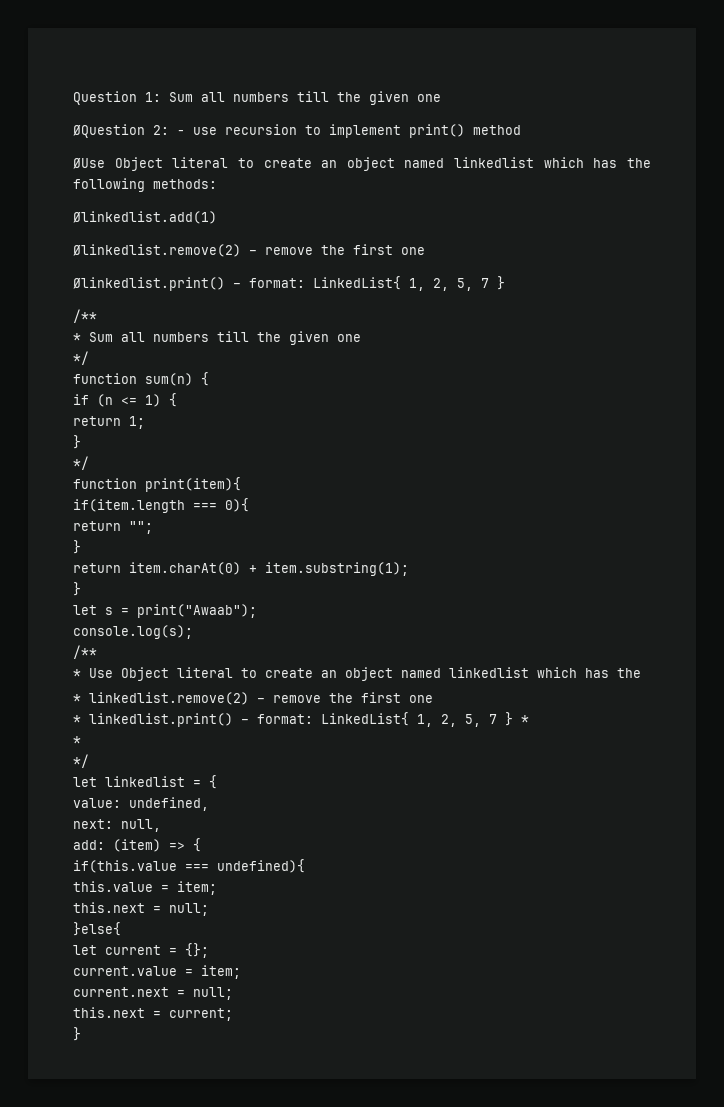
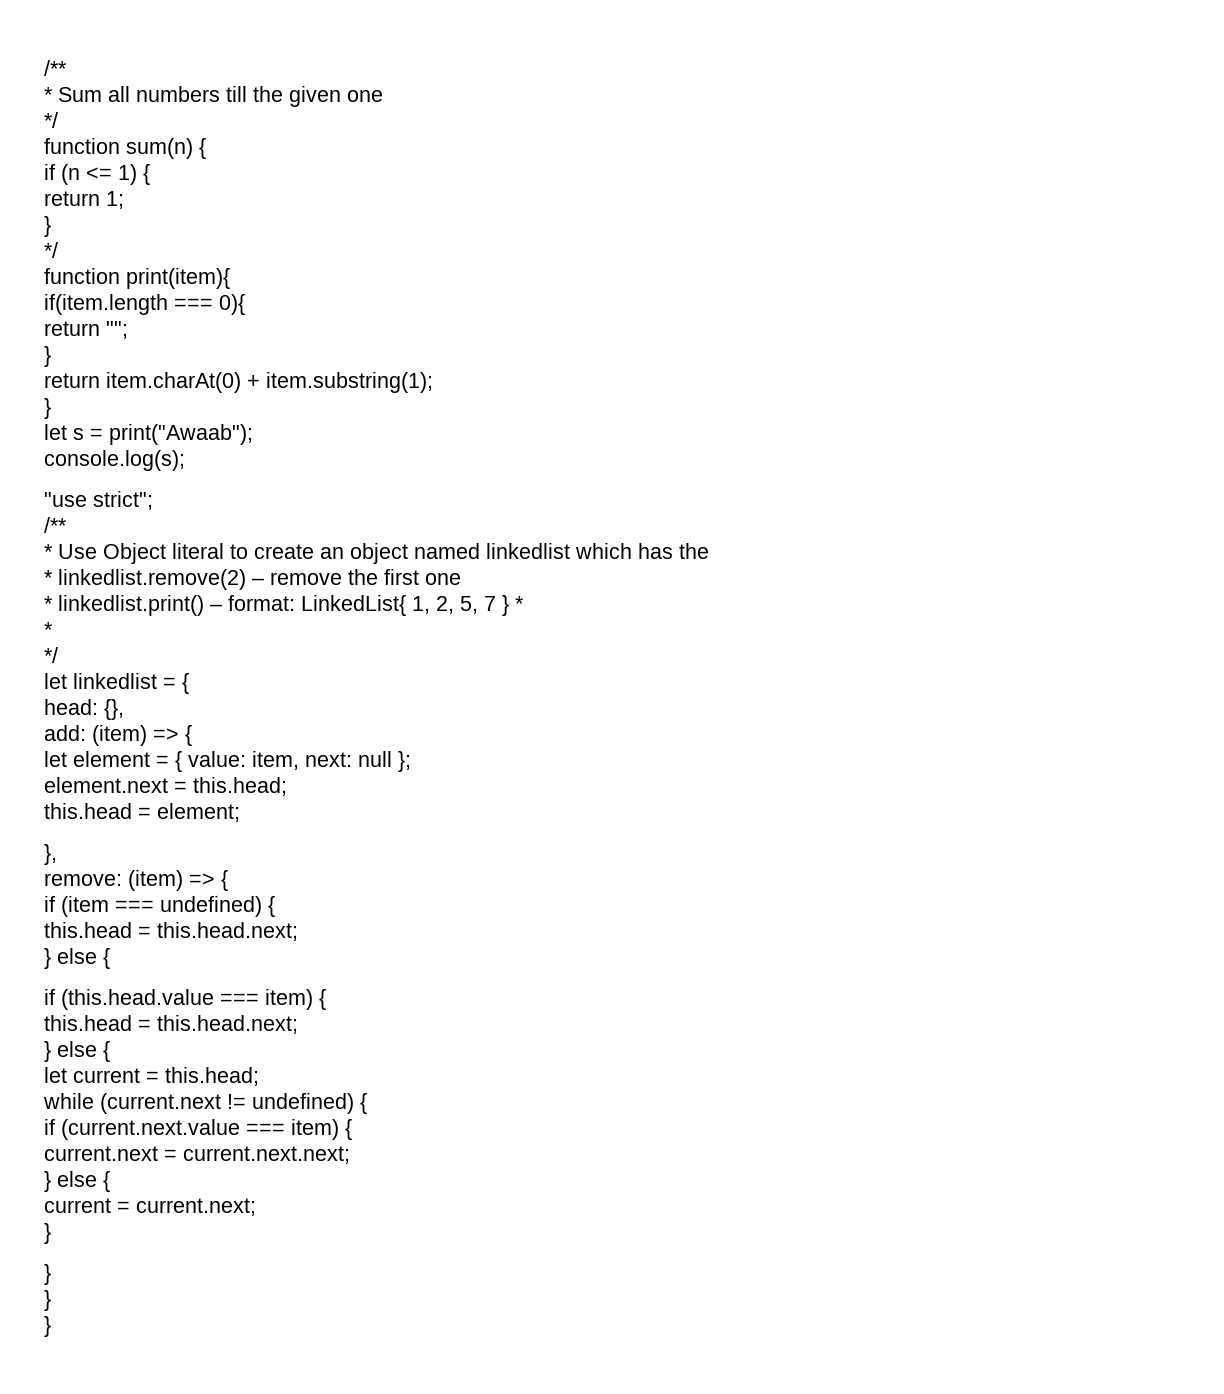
- Question 1: Sum all numbers till the given one
- ØQuestion 2: - use recursion to implement print() method
- ØUse Object literal to create an object named linkedlist which has the following methods:
- Ølinkedlist.add(1)
- Ølinkedlist.remove(2) – remove the first one
- Ølinkedlist.print() – format: LinkedList{ 1, 2, 5, 7 }
+ "use strict";
- value: undefined,
- next: null,
+ head: {},
- if(this.value === undefined){
- this.value = item;
- this.next = null;
- }else{
- let current = {};
- current.value = item;
- current.next = null;
- this.next = current;
+ let element = { value: item, next: null };
+ element.next = this.head;
+ this.head = element;
+ },
+ remove: (item) => {
+ if (item === undefined) {
+ this.head = this.head.next;
+ } else {
+ if (this.head.value === item) {
+ this.head = this.head.next;
+ } else {
+ let current = this.head;
+ while (current.next != undefined) {
+ if (current.next.value === item) {
+ current.next = current.next.next;
+ } else {
+ current = current.next;
+ }
+ }
+ }

